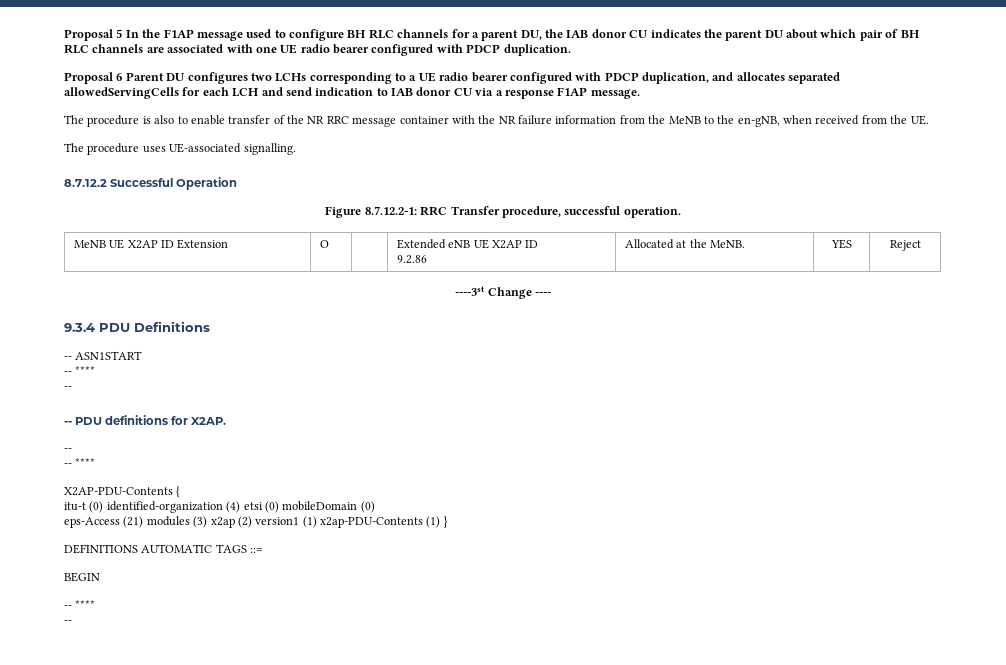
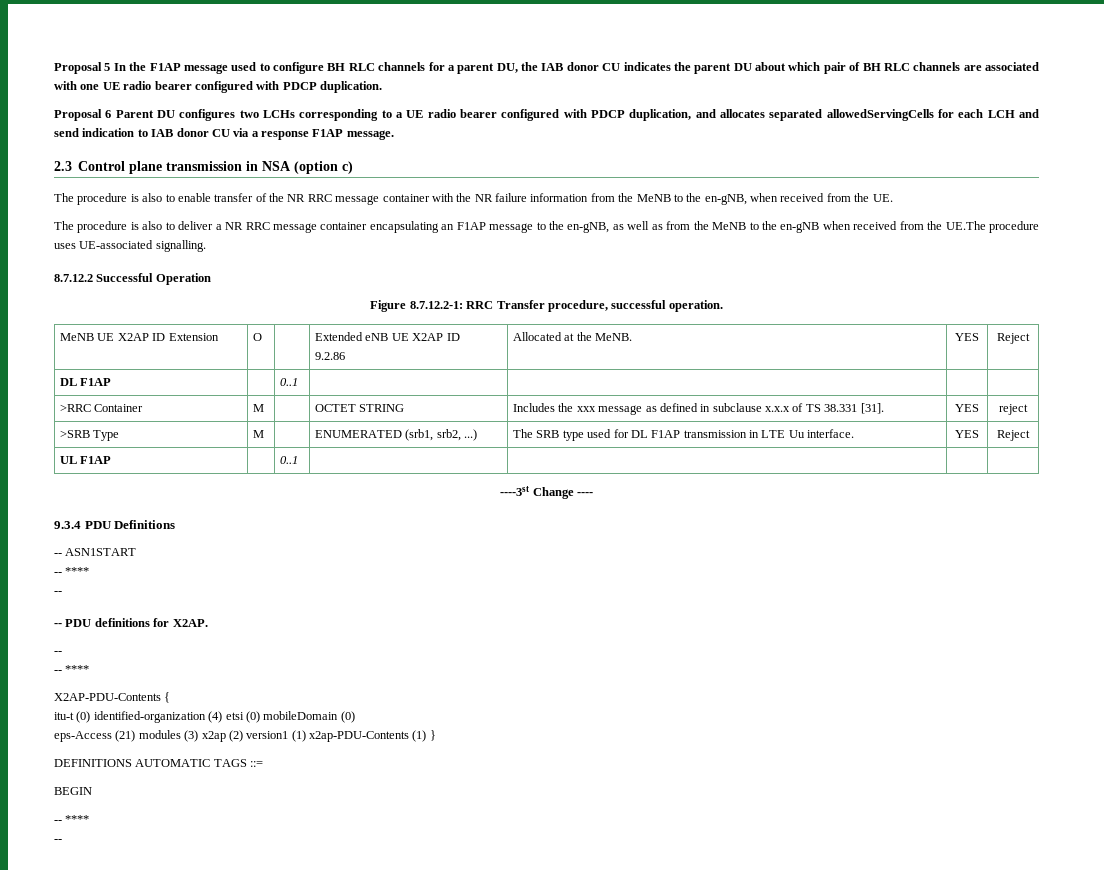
+ 2.3 Control plane transmission in NSA (option c)
- The procedure uses UE-associated signalling.
+ The procedure is also to deliver a NR RRC message container encapsulating an F1AP message to the en-gNB, as well as from the MeNB to the en-gNB when received from the UE.The procedure uses UE-associated signalling.
+ DL F1AP | | 0..1 | | | |
+ >RRC Container | M | | OCTET STRING | Includes the xxx message as defined in subclause x.x.x of TS 38.331 [31]. | YES | reject
+ >SRB Type | M | | ENUMERATED (srb1, srb2, ...) | The SRB type used for DL F1AP transmission in LTE Uu interface. | YES | Reject
+ UL F1AP | | 0..1 | | | |

